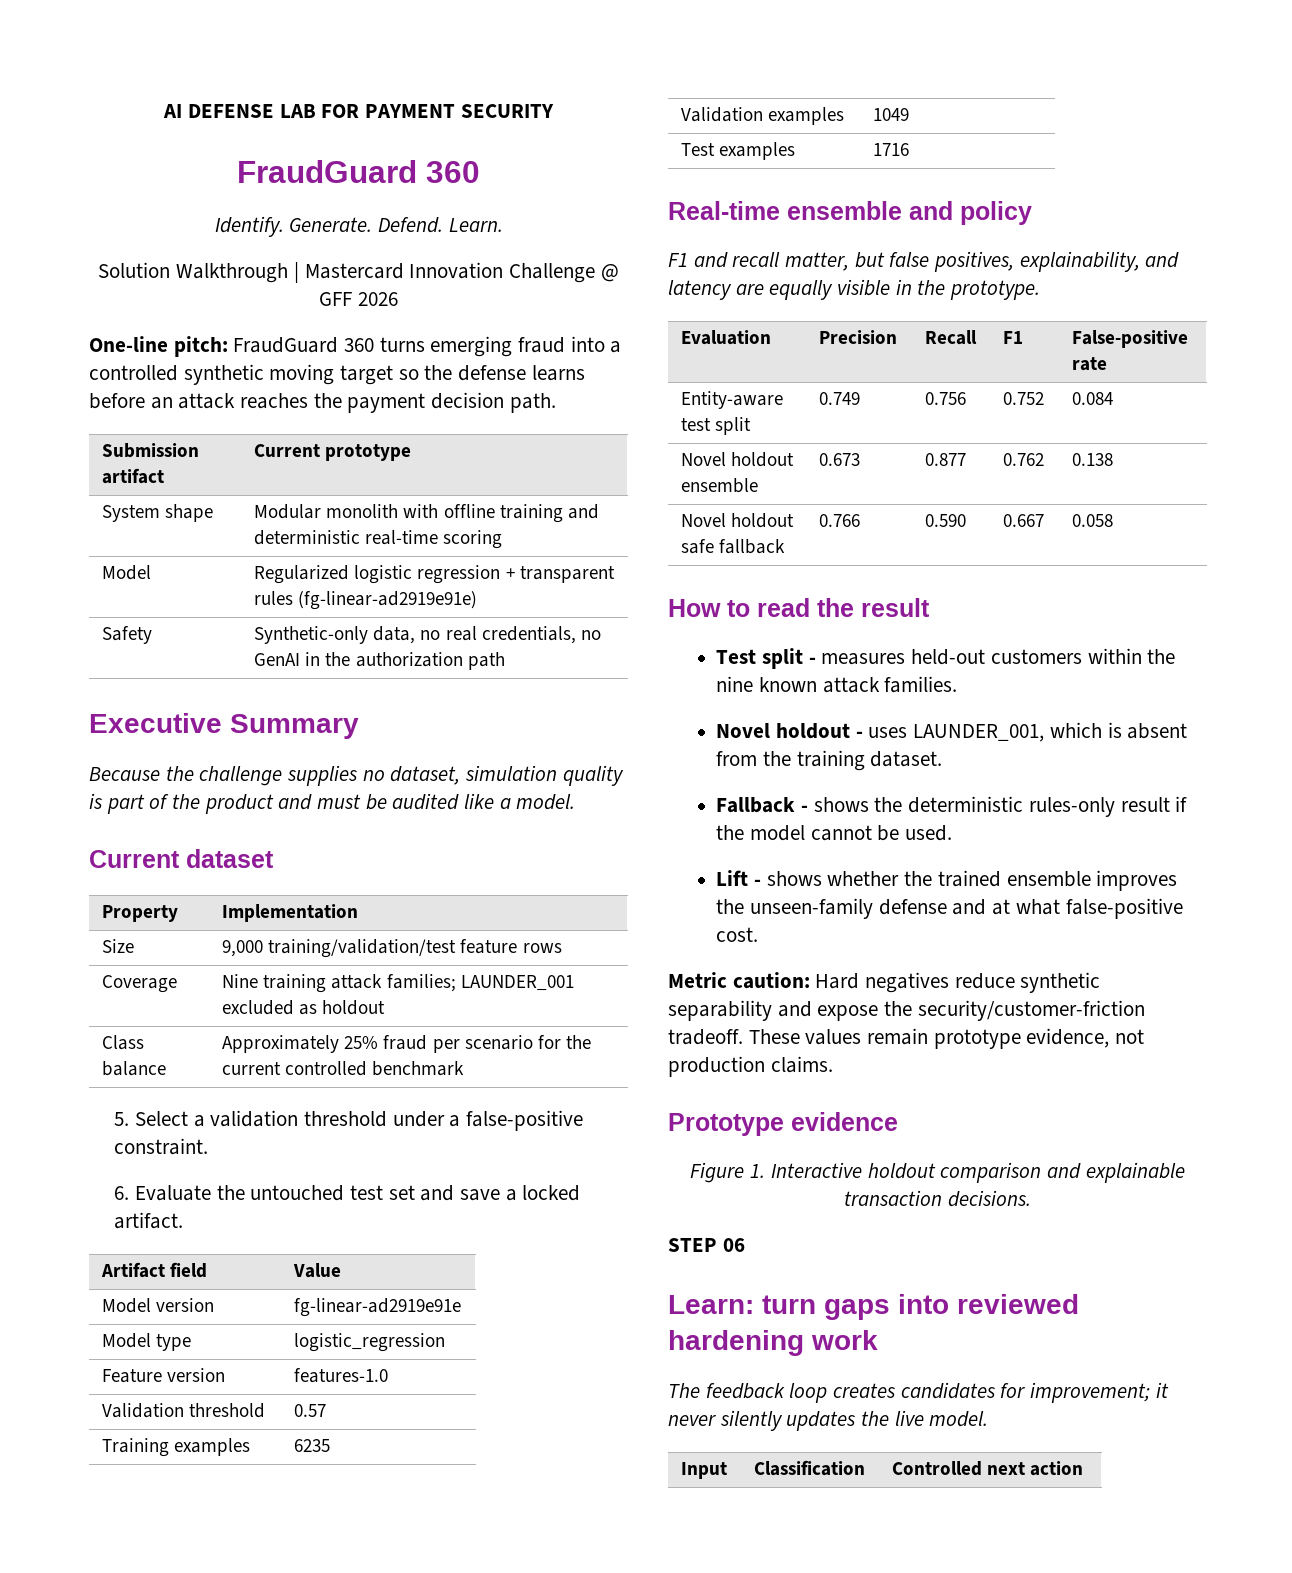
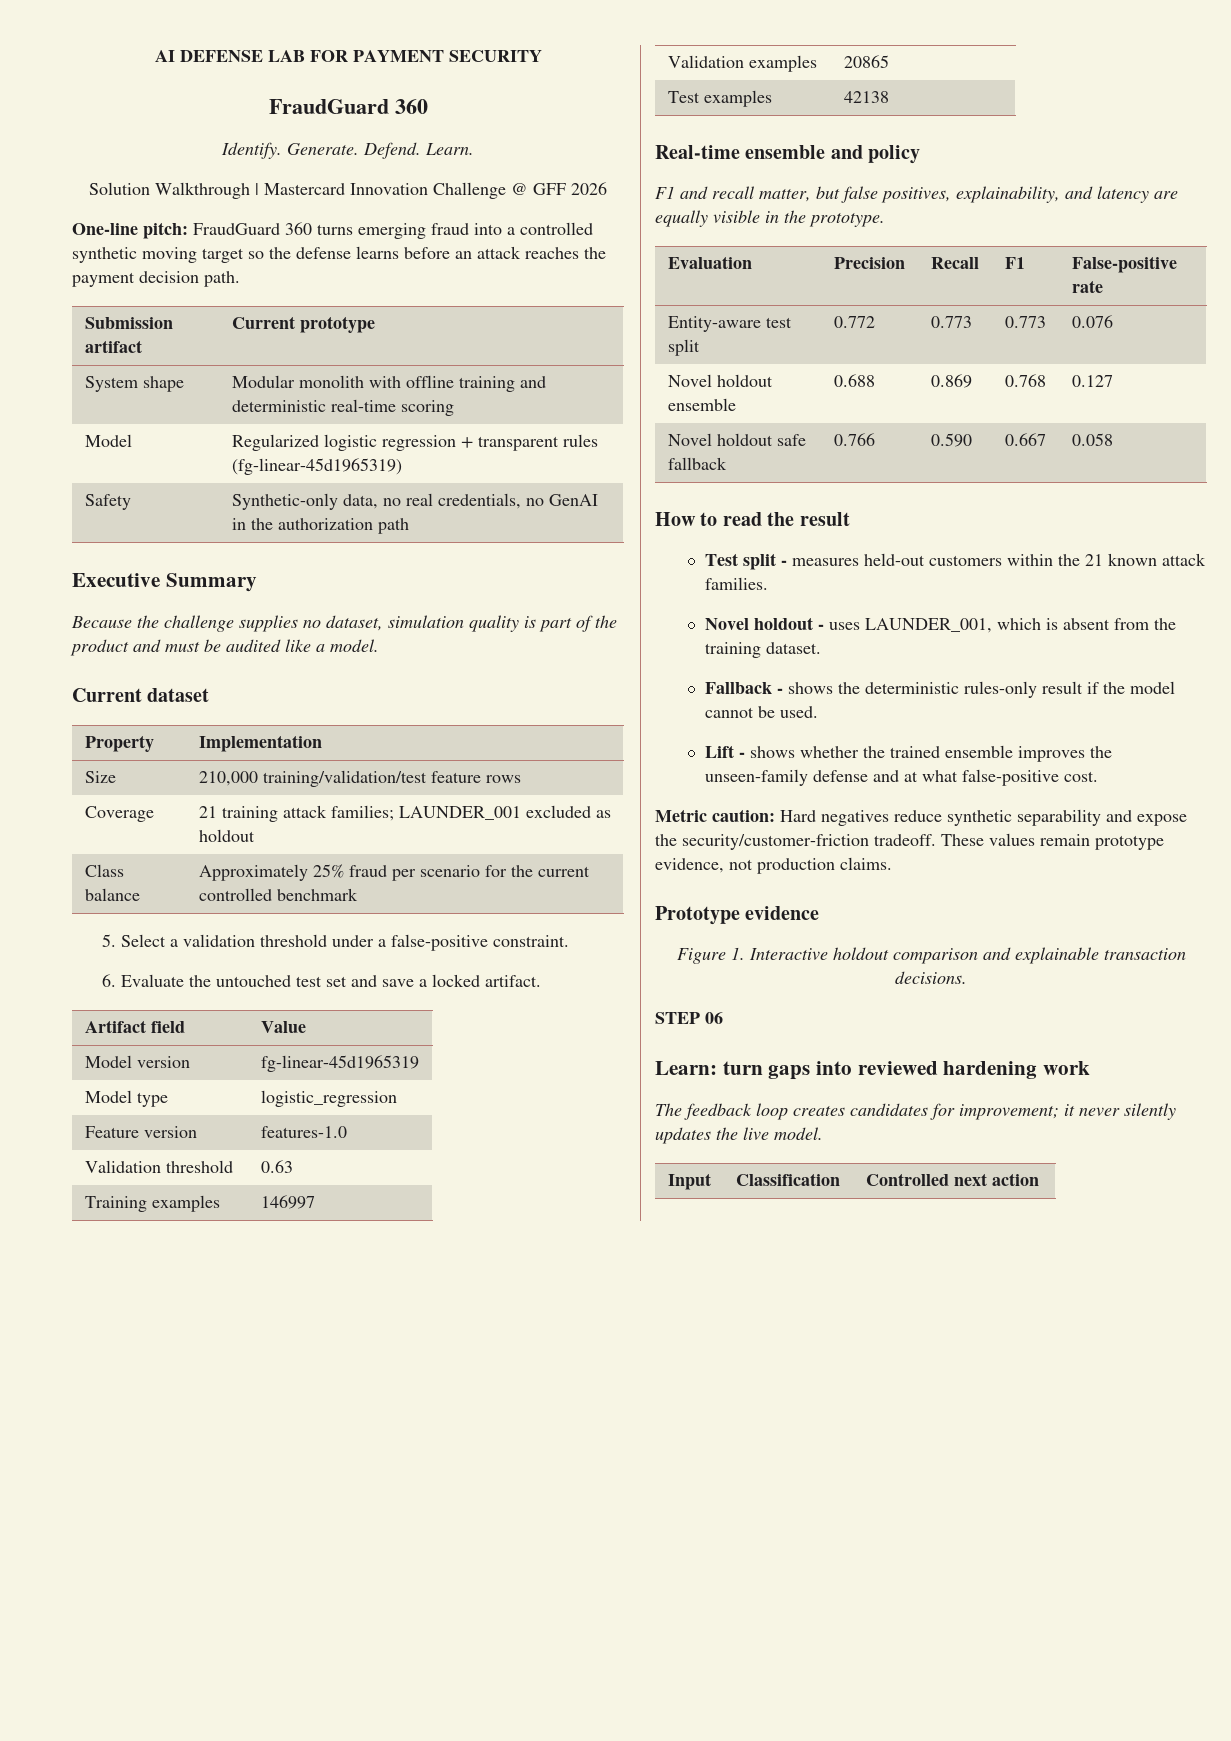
- Model | Regularized logistic regression + transparent rules (fg-linear-ad2919e91e)
+ Model | Regularized logistic regression + transparent rules (fg-linear-45d1965319)
- Size | 9,000 training/validation/test feature rows
+ Size | 210,000 training/validation/test feature rows
- Coverage | Nine training attack families; LAUNDER_001 excluded as holdout
+ Coverage | 21 training attack families; LAUNDER_001 excluded as holdout
- Model version | fg-linear-ad2919e91e
+ Model version | fg-linear-45d1965319
- Validation threshold | 0.57
+ Validation threshold | 0.63
- Training examples | 6235
+ Training examples | 146997
- Validation examples | 1049
+ Validation examples | 20865
- Test examples | 1716
+ Test examples | 42138
- Entity-aware test split | 0.749 | 0.756 | 0.752 | 0.084
+ Entity-aware test split | 0.772 | 0.773 | 0.773 | 0.076
- Novel holdout ensemble | 0.673 | 0.877 | 0.762 | 0.138
+ Novel holdout ensemble | 0.688 | 0.869 | 0.768 | 0.127
- Test split - measures held-out customers within the nine known attack families.
+ Test split - measures held-out customers within the 21 known attack families.

